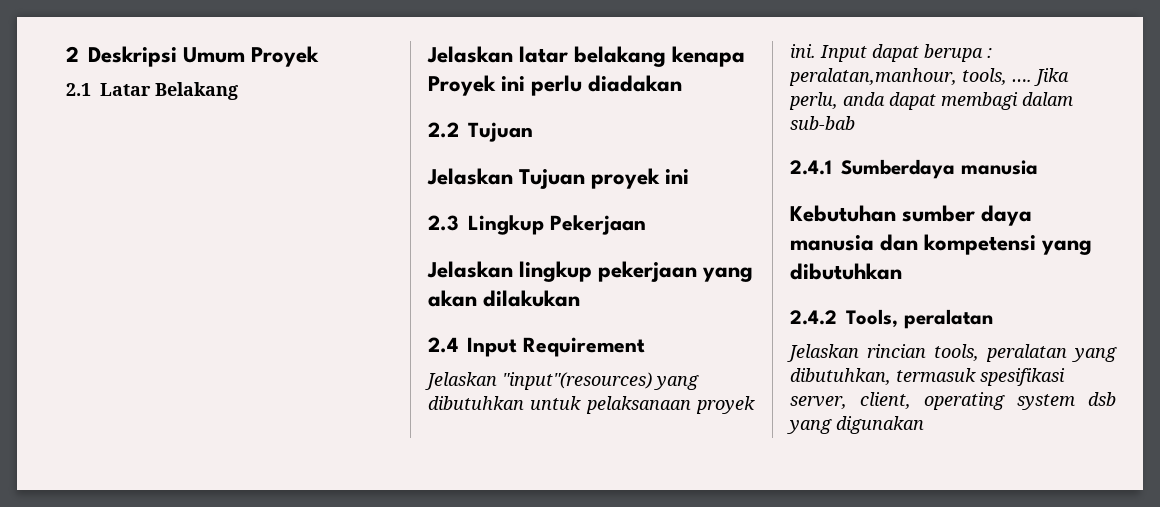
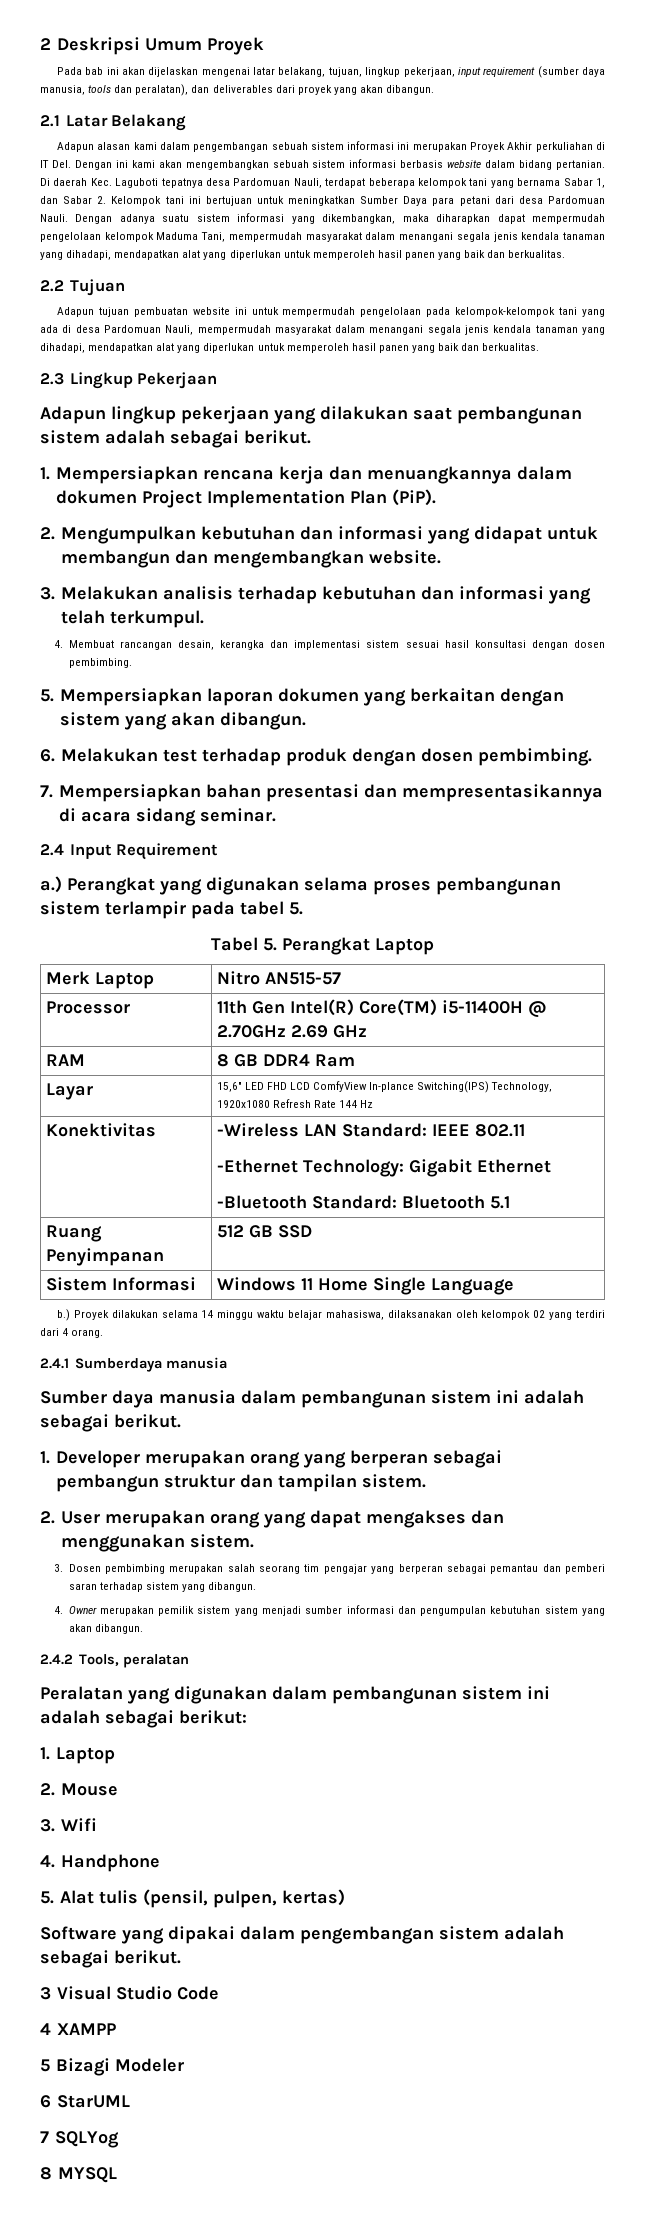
+ Pada bab ini akan dijelaskan mengenai latar belakang, tujuan, lingkup pekerjaan, input requirement (sumber daya manusia, tools dan peralatan), dan deliverables dari proyek yang akan dibangun.
  2.1 Latar Belakang
- Jelaskan latar belakang kenapa Proyek ini perlu diadakan
+ Adapun alasan kami dalam pengembangan sebuah sistem informasi ini merupakan Proyek Akhir perkuliahan di IT Del. Dengan ini kami akan mengembangkan sebuah sistem informasi berbasis website dalam bidang pertanian. Di daerah Kec. Laguboti tepatnya desa Pardomuan Nauli, terdapat beberapa kelompok tani yang bernama Sabar 1, dan Sabar 2. Kelompok tani ini bertujuan untuk meningkatkan Sumber Daya para petani dari desa Pardomuan Nauli. Dengan adanya suatu sistem informasi yang dikembangkan, maka diharapkan dapat mempermudah pengelolaan kelompok Maduma Tani, mempermudah masyarakat dalam menangani segala jenis kendala tanaman yang dihadapi, mendapatkan alat yang diperlukan untuk memperoleh hasil panen yang baik dan berkualitas.
  2.2 Tujuan
- Jelaskan Tujuan proyek ini
+ Adapun tujuan pembuatan website ini untuk mempermudah pengelolaan pada kelompok-kelompok tani yang ada di desa Pardomuan Nauli, mempermudah masyarakat dalam menangani segala jenis kendala tanaman yang dihadapi, mendapatkan alat yang diperlukan untuk memperoleh hasil panen yang baik dan berkualitas.
- Jelaskan lingkup pekerjaan yang akan dilakukan
+ Adapun lingkup pekerjaan yang dilakukan saat pembangunan sistem adalah sebagai berikut.
+ 1. Mempersiapkan rencana kerja dan menuangkannya dalam dokumen Project Implementation Plan (PiP).
+ 2. Mengumpulkan kebutuhan dan informasi yang didapat untuk membangun dan mengembangkan website.
+ 3. Melakukan analisis terhadap kebutuhan dan informasi yang telah terkumpul.
+ 4. Membuat rancangan desain, kerangka dan implementasi sistem sesuai hasil konsultasi dengan dosen pembimbing.
+ 5. Mempersiapkan laporan dokumen yang berkaitan dengan sistem yang akan dibangun.
+ 6. Melakukan test terhadap produk dengan dosen pembimbing.
+ 7. Mempersiapkan bahan presentasi dan mempresentasikannya di acara sidang seminar.
  2.4 Input Requirement
- Jelaskan "input"(resources) yang dibutuhkan untuk pelaksanaan proyek ini. Input dapat berupa : peralatan,manhour, tools, …. Jika perlu, anda dapat membagi dalam sub-bab
+ a.) Perangkat yang digunakan selama proses pembangunan sistem terlampir pada tabel 5.
+ Tabel 5. Perangkat Laptop
+ Merk Laptop | Nitro AN515-57
+ Processor | 11th Gen Intel(R) Core(TM) i5-11400H @ 2.70GHz 2.69 GHz
+ RAM | 8 GB DDR4 Ram
+ Layar | 15,6" LED FHD LCD ComfyView In-plance Switching(IPS) Technology, 1920x1080 Refresh Rate 144 Hz
+ Konektivitas | -Wireless LAN Standard: IEEE 802.11
+ -Ethernet Technology: Gigabit Ethernet
+ -Bluetooth Standard: Bluetooth 5.1
+ Ruang Penyimpanan | 512 GB SSD
+ Sistem Informasi | Windows 11 Home Single Language
+ b.) Proyek dilakukan selama 14 minggu waktu belajar mahasiswa, dilaksanakan oleh kelompok 02 yang terdiri dari 4 orang.
  2.4.1 Sumberdaya manusia
- Kebutuhan sumber daya manusia dan kompetensi yang dibutuhkan
+ Sumber daya manusia dalam pembangunan sistem ini adalah sebagai berikut.
+ 1. Developer merupakan orang yang berperan sebagai pembangun struktur dan tampilan sistem.
+ 2. User merupakan orang yang dapat mengakses dan menggunakan sistem.
+ 3. Dosen pembimbing merupakan salah seorang tim pengajar yang berperan sebagai pemantau dan pemberi saran terhadap sistem yang dibangun.
+ 4. Owner merupakan pemilik sistem yang menjadi sumber informasi dan pengumpulan kebutuhan sistem yang akan dibangun.
  2.4.2 Tools, peralatan
- Jelaskan rincian tools, peralatan yang dibutuhkan, termasuk spesifikasi server, client, operating system dsb yang digunakan
+ Peralatan yang digunakan dalam pembangunan sistem ini adalah sebagai berikut:
+ 1. Laptop
+ 2. Mouse
+ 3. Wifi
+ 4. Handphone
+ 5. Alat tulis (pensil, pulpen, kertas)
+ Software yang dipakai dalam pengembangan sistem adalah sebagai berikut.
+ 3 Visual Studio Code
+ 4 XAMPP
+ 5 Bizagi Modeler
+ 6 StarUML
+ 7 SQLYog
+ 8 MYSQL

